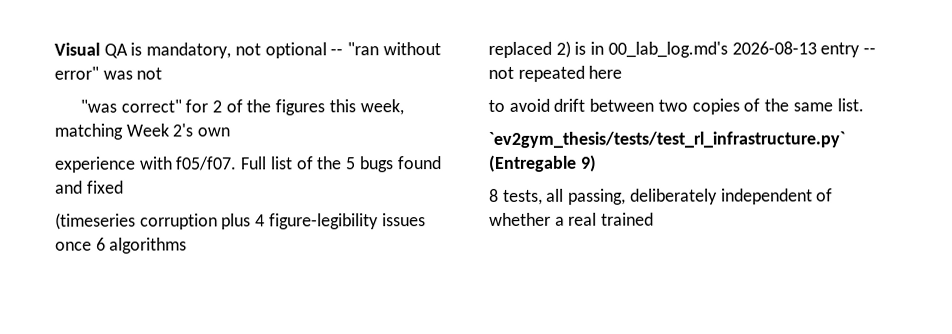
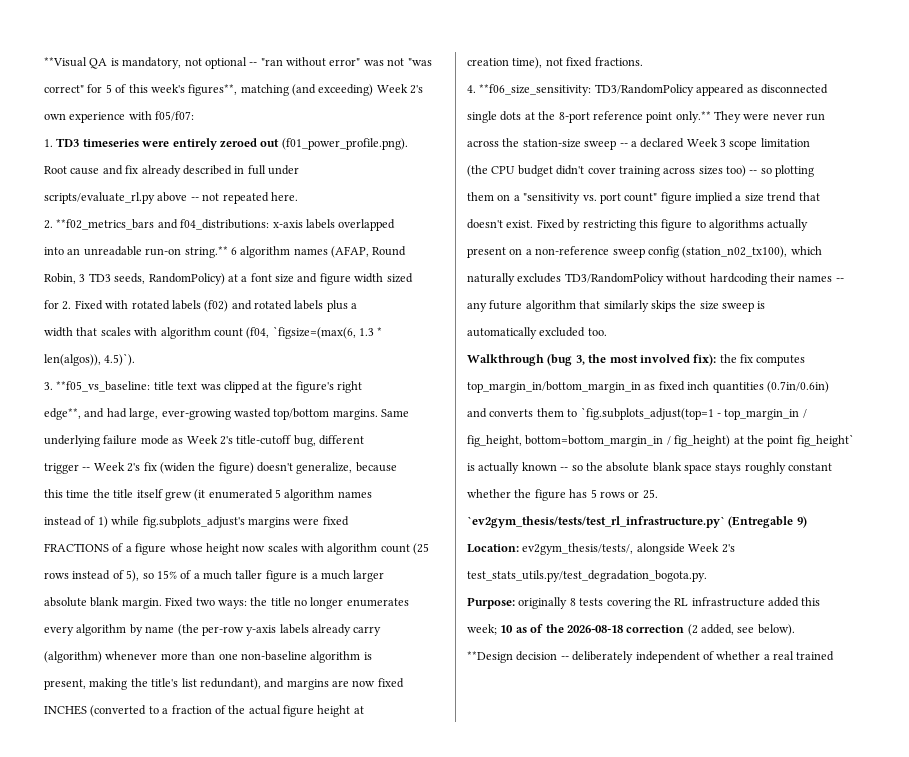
- Visual QA is mandatory, not optional -- "ran without error" was not
- "was correct" for 2 of the figures this week, matching Week 2's own
- experience with f05/f07. Full list of the 5 bugs found and fixed
- (timeseries corruption plus 4 figure-legibility issues once 6 algorithms
- replaced 2) is in 00_lab_log.md's 2026-08-13 entry -- not repeated here
- to avoid drift between two copies of the same list.
+ **Visual QA is mandatory, not optional -- "ran without error" was not "was
+ correct" for 5 of this week's figures**, matching (and exceeding) Week 2's
+ own experience with f05/f07:
+ 1. TD3 timeseries were entirely zeroed out (f01_power_profile.png).
+ Root cause and fix already described in full under
+ scripts/evaluate_rl.py above -- not repeated here.
+ 2. **f02_metrics_bars and f04_distributions: x-axis labels overlapped
+ into an unreadable run-on string.** 6 algorithm names (AFAP, Round
+ Robin, 3 TD3 seeds, RandomPolicy) at a font size and figure width sized
+ for 2. Fixed with rotated labels (f02) and rotated labels plus a
+ width that scales with algorithm count (f04, `figsize=(max(6, 1.3 *
+ len(algos)), 4.5)`).
+ 3. **f05_vs_baseline: title text was clipped at the figure's right
+ edge**, and had large, ever-growing wasted top/bottom margins. Same
+ underlying failure mode as Week 2's title-cutoff bug, different
+ trigger -- Week 2's fix (widen the figure) doesn't generalize, because
+ this time the title itself grew (it enumerated 5 algorithm names
+ instead of 1) while fig.subplots_adjust's margins were fixed
+ FRACTIONS of a figure whose height now scales with algorithm count (25
+ rows instead of 5), so 15% of a much taller figure is a much larger
+ absolute blank margin. Fixed two ways: the title no longer enumerates
+ every algorithm by name (the per-row y-axis labels already carry
+ (algorithm) whenever more than one non-baseline algorithm is
+ present, making the title's list redundant), and margins are now fixed
+ INCHES (converted to a fraction of the actual figure height at
+ creation time), not fixed fractions.
+ 4. **f06_size_sensitivity: TD3/RandomPolicy appeared as disconnected
+ single dots at the 8-port reference point only.** They were never run
+ across the station-size sweep -- a declared Week 3 scope limitation
+ (the CPU budget didn't cover training across sizes too) -- so plotting
+ them on a "sensitivity vs. port count" figure implied a size trend that
+ doesn't exist. Fixed by restricting this figure to algorithms actually
+ present on a non-reference sweep config (station_n02_tx100), which
+ naturally excludes TD3/RandomPolicy without hardcoding their names --
+ any future algorithm that similarly skips the size sweep is
+ automatically excluded too.
+ Walkthrough (bug 3, the most involved fix): the fix computes
+ top_margin_in/bottom_margin_in as fixed inch quantities (0.7in/0.6in)
+ and converts them to `fig.subplots_adjust(top=1 - top_margin_in /
+ fig_height, bottom=bottom_margin_in / fig_height) at the point fig_height`
+ is actually known -- so the absolute blank space stays roughly constant
+ whether the figure has 5 rows or 25.
  `ev2gym_thesis/tests/test_rl_infrastructure.py` (Entregable 9)
- 8 tests, all passing, deliberately independent of whether a real trained
+ Location: ev2gym_thesis/tests/, alongside Week 2's
+ test_stats_utils.py/test_degradation_bogota.py.
+ Purpose: originally 8 tests covering the RL infrastructure added this
+ week; 10 as of the 2026-08-18 correction (2 added, see below).
+ **Design decision -- deliberately independent of whether a real trained

